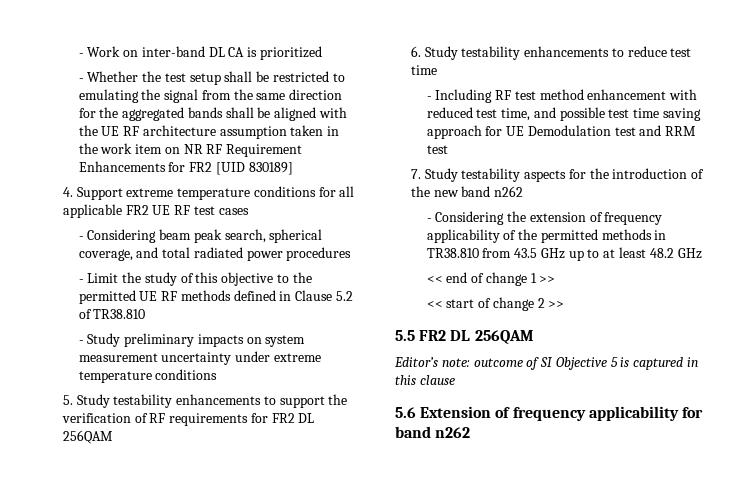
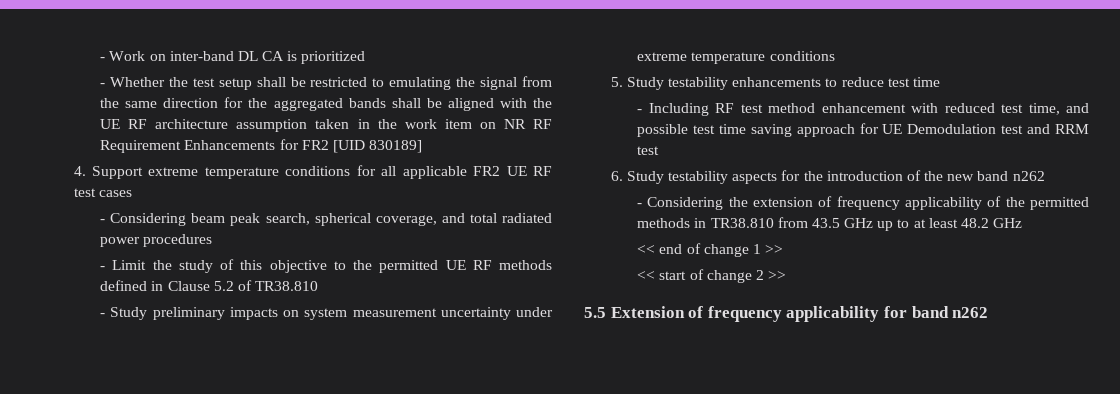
- 5. Study testability enhancements to support the verification of RF requirements for FR2 DL 256QAM
- 6. Study testability enhancements to reduce test time
+ 5. Study testability enhancements to reduce test time
- 7. Study testability aspects for the introduction of the new band n262
+ 6. Study testability aspects for the introduction of the new band n262
- 5.5 FR2 DL 256QAM
- Editor’s note: outcome of SI Objective 5 is captured in this clause
- 5.6 Extension of frequency applicability for band n262
+ 5.5 Extension of frequency applicability for band n262

